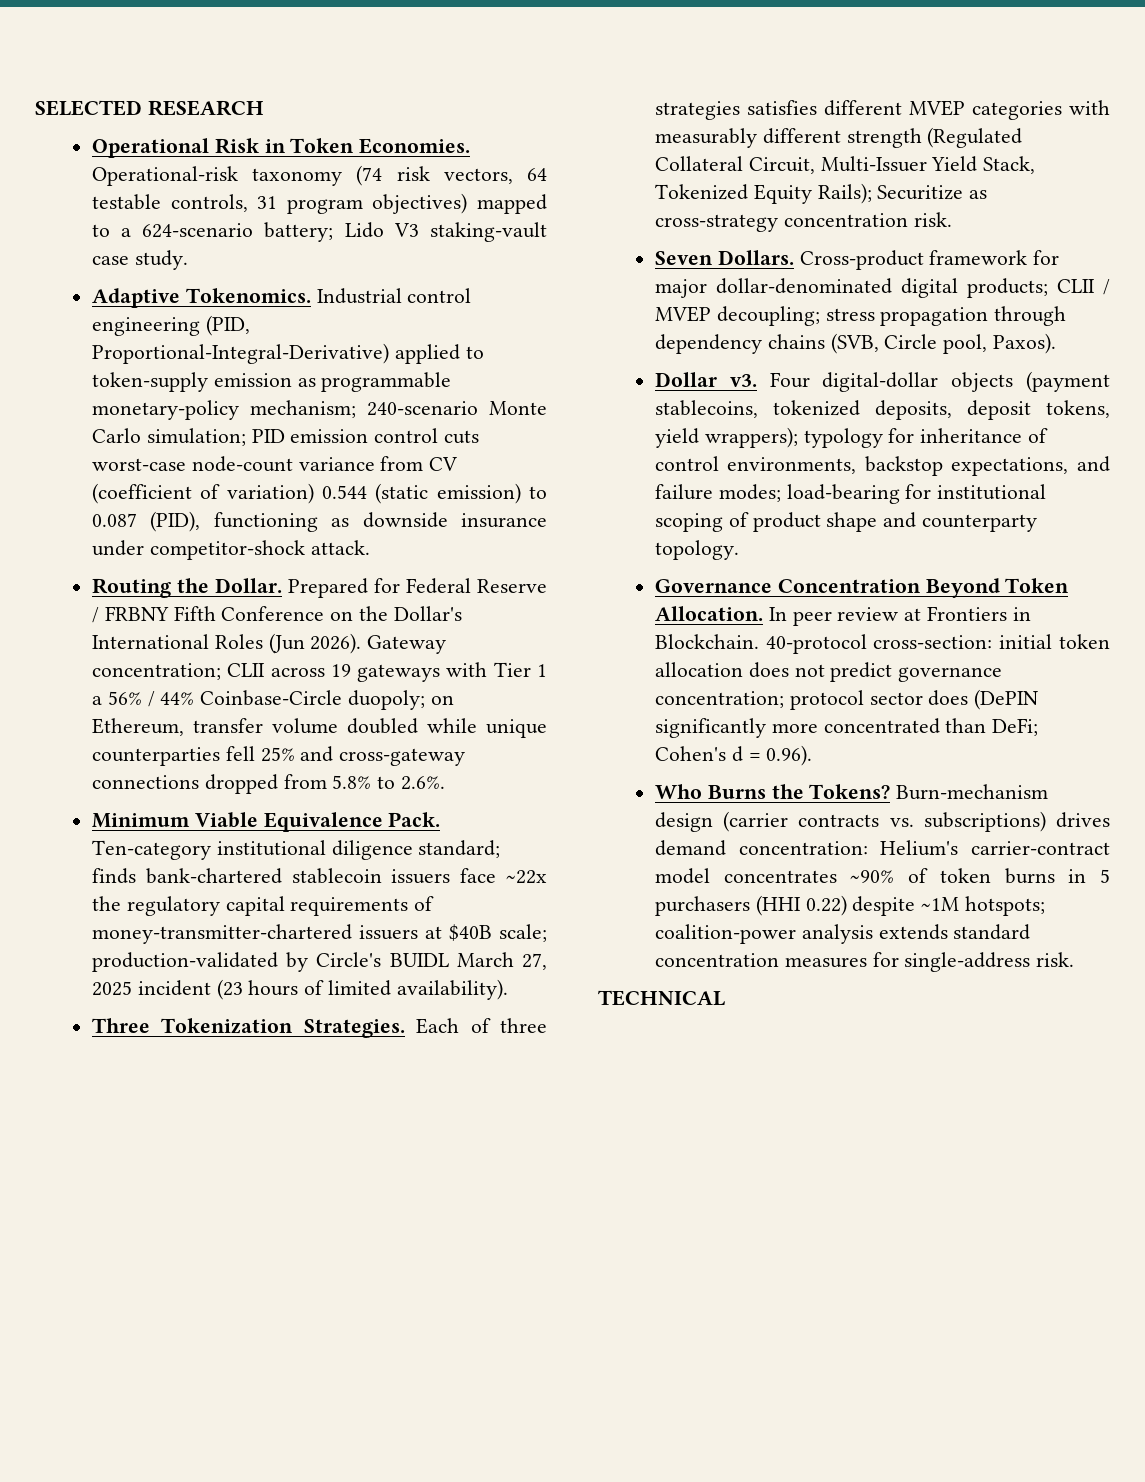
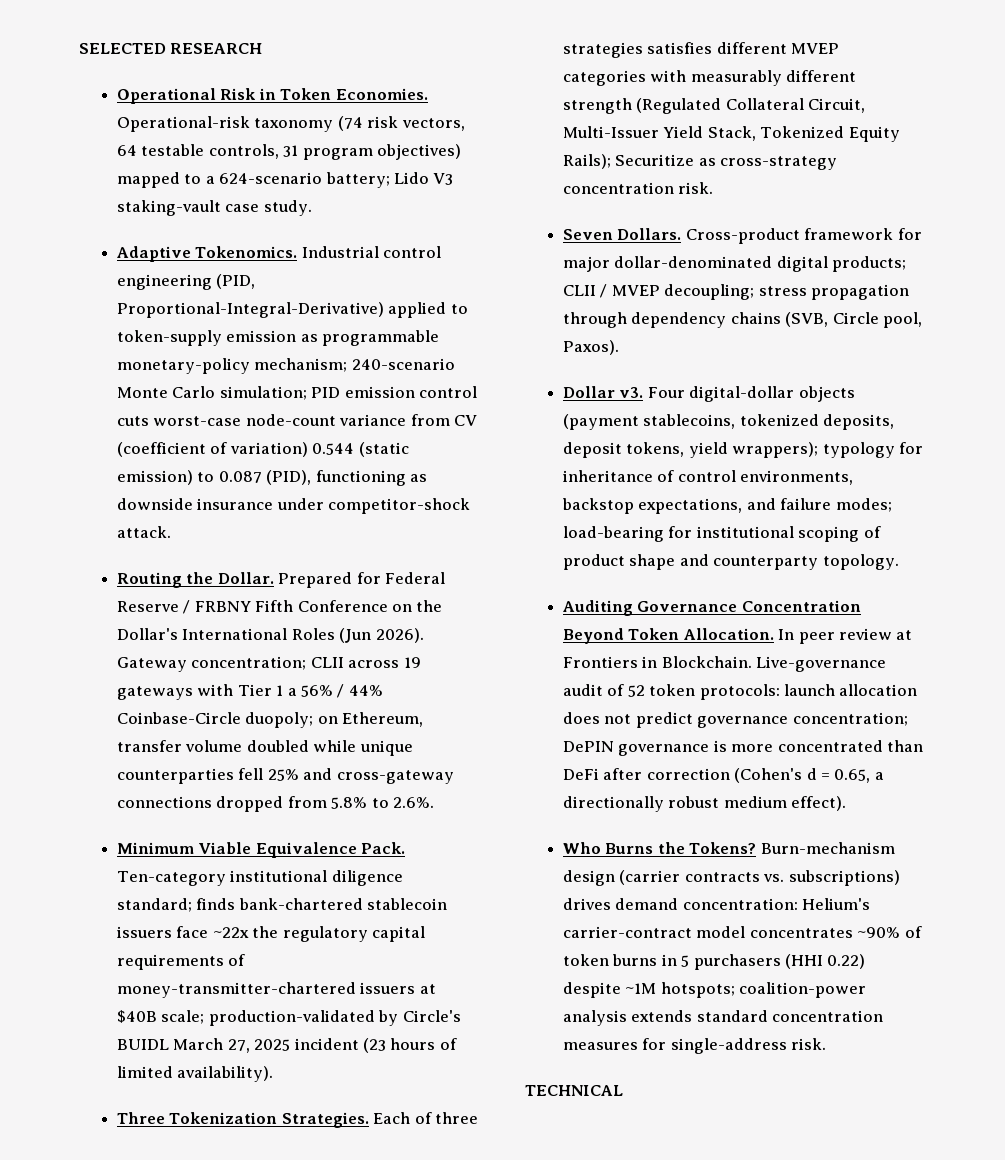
- Governance Concentration Beyond Token Allocation.
+ Auditing Governance Concentration Beyond Token Allocation.
- 40-protocol cross-section: initial token allocation does not predict governance concentration; protocol sector does (DePIN significantly more concentrated than DeFi; Cohen's d = 0.96).
+ Live-governance audit of 52 token protocols: launch allocation does not predict governance concentration; DePIN governance is more concentrated than DeFi after correction (Cohen's d = 0.65, a directionally robust medium effect).

